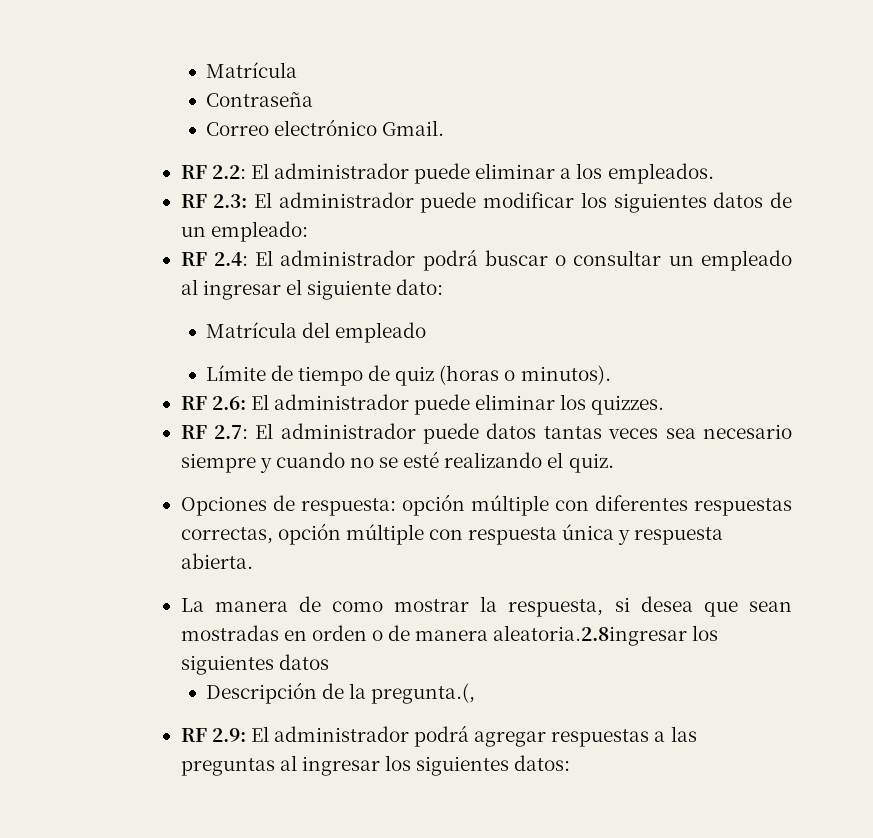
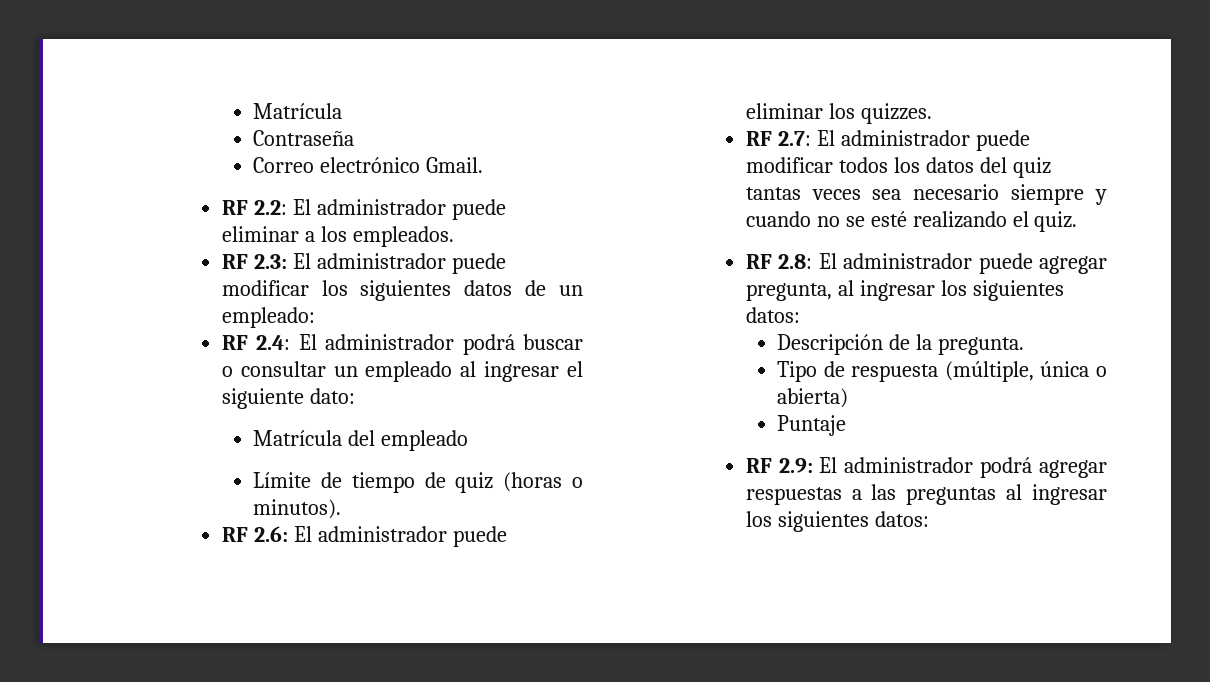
- RF 2.7: El administrador puede datos tantas veces sea necesario siempre y cuando no se esté realizando el quiz.
+ RF 2.7: El administrador puede modificar todos los datos del quiz tantas veces sea necesario siempre y cuando no se esté realizando el quiz.
- Opciones de respuesta: opción múltiple con diferentes respuestas correctas, opción múltiple con respuesta única y respuesta abierta.
- La manera de como mostrar la respuesta, si desea que sean mostradas en orden o de manera aleatoria.2.8ingresar los siguientes datos
+ RF 2.8: El administrador puede agregar pregunta, al ingresar los siguientes datos:
- Descripción de la pregunta.(,
+ Descripción de la pregunta.
+ Tipo de respuesta (múltiple, única o abierta)
+ Puntaje

